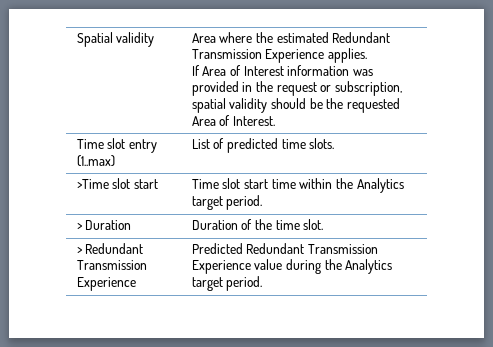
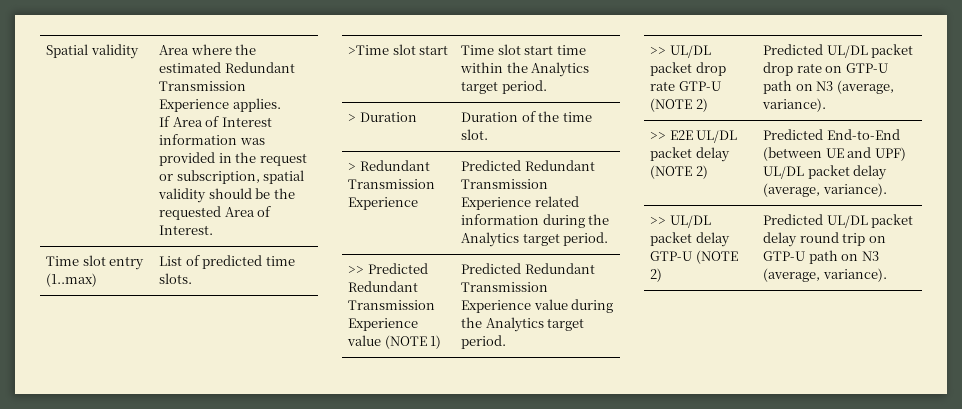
- > Redundant Transmission Experience | Predicted Redundant Transmission Experience value during the Analytics target period.
+ > Redundant Transmission Experience | Predicted Redundant Transmission Experience related information during the Analytics target period.
+ >> Predicted Redundant Transmission Experience value (NOTE 1) | Predicted Redundant Transmission Experience value during the Analytics target period.
+ >> UL/DL packet drop rate GTP-U (NOTE 2) | Predicted UL/DL packet drop rate on GTP-U path on N3 (average, variance).
+ >> E2E UL/DL packet delay (NOTE 2) | Predicted End-to-End (between UE and UPF) UL/DL packet delay (average, variance).
+ >> UL/DL packet delay GTP-U (NOTE 2) | Predicted UL/DL packet delay round trip on GTP-U path on N3 (average, variance).

